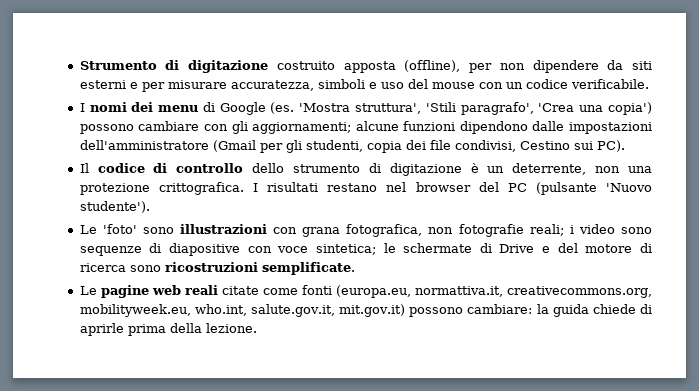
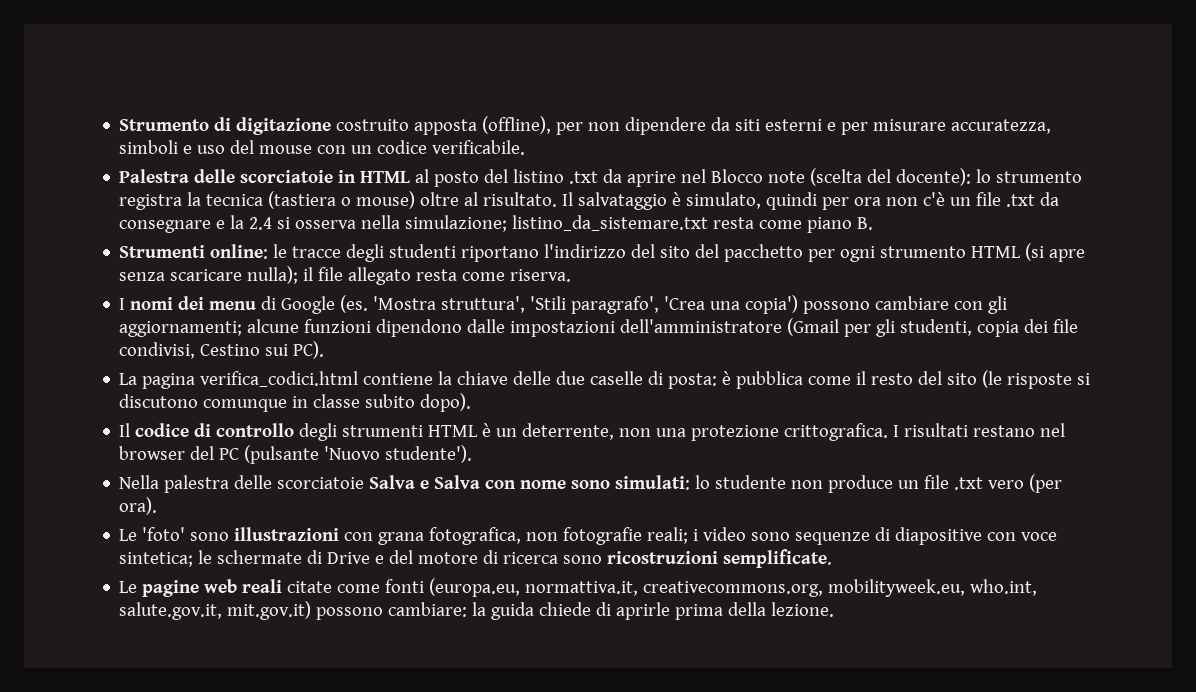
+ Palestra delle scorciatoie in HTML al posto del listino .txt da aprire nel Blocco note (scelta del docente): lo strumento registra la tecnica (tastiera o mouse) oltre al risultato. Il salvataggio è simulato, quindi per ora non c'è un file .txt da consegnare e la 2.4 si osserva nella simulazione; listino_da_sistemare.txt resta come piano B.
+ Strumenti online: le tracce degli studenti riportano l'indirizzo del sito del pacchetto per ogni strumento HTML (si apre senza scaricare nulla); il file allegato resta come riserva.
+ La pagina verifica_codici.html contiene la chiave delle due caselle di posta: è pubblica come il resto del sito (le risposte si discutono comunque in classe subito dopo).
- Il codice di controllo dello strumento di digitazione è un deterrente, non una protezione crittografica.
+ Il codice di controllo degli strumenti HTML è un deterrente, non una protezione crittografica.
+ Nella palestra delle scorciatoie Salva e Salva con nome sono simulati: lo studente non produce un file .txt vero (per ora).

